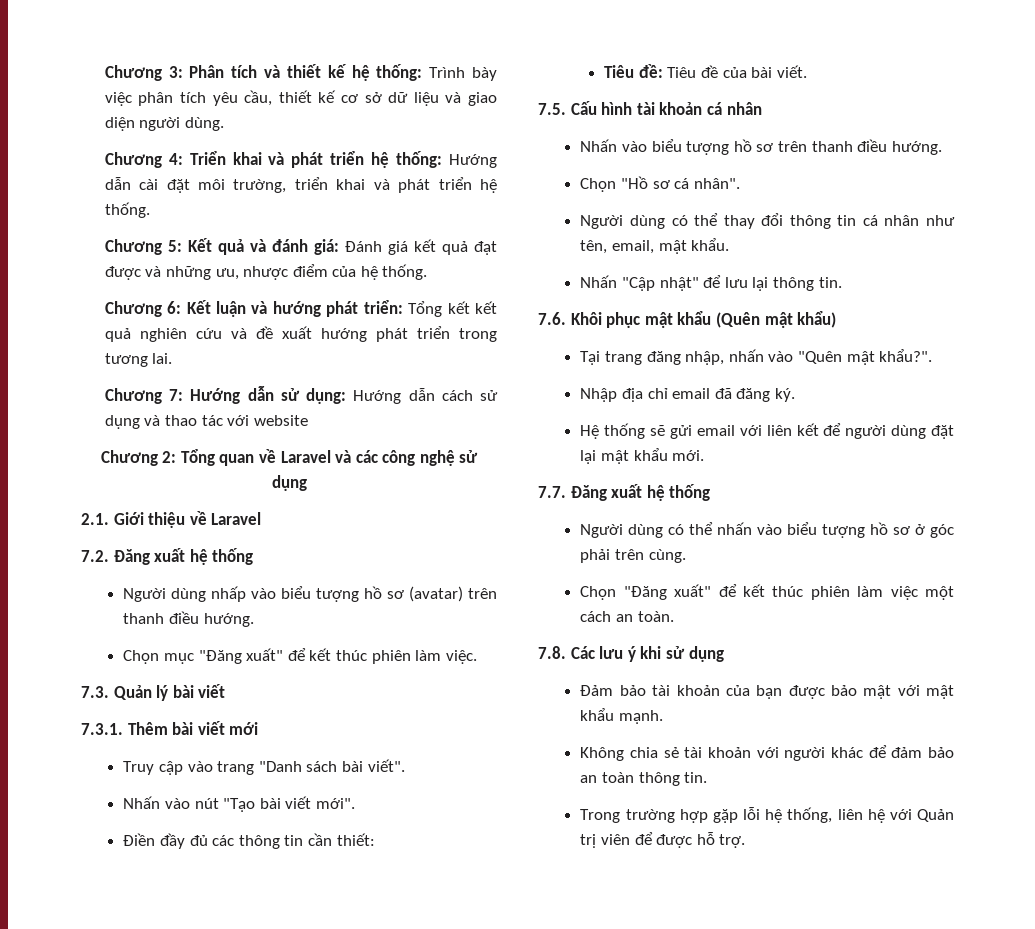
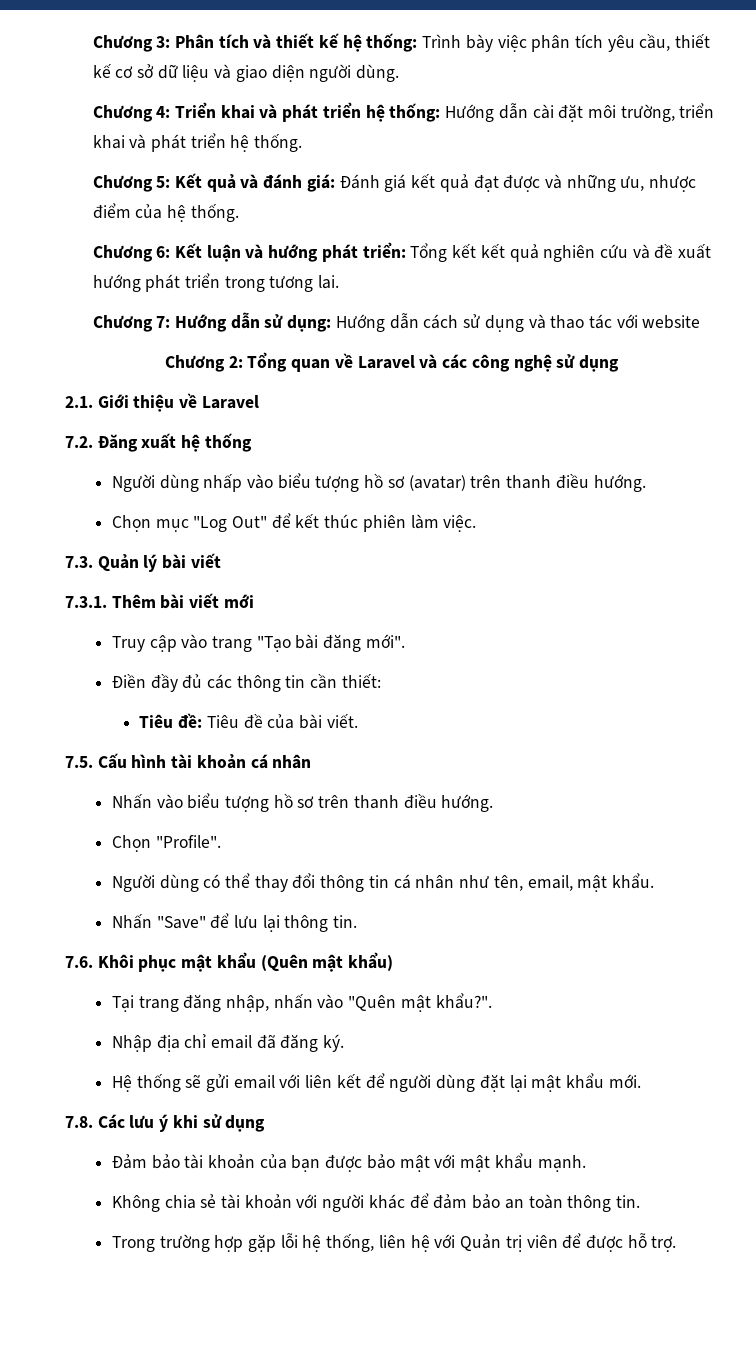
- Chọn mục "Đăng xuất" để kết thúc phiên làm việc.
+ Chọn mục "Log Out" để kết thúc phiên làm việc.
- Truy cập vào trang "Danh sách bài viết".
- Nhấn vào nút "Tạo bài viết mới".
+ Truy cập vào trang "Tạo bài đăng mới".
- Chọn "Hồ sơ cá nhân".
+ Chọn "Profile".
- Nhấn "Cập nhật" để lưu lại thông tin.
+ Nhấn "Save" để lưu lại thông tin.
- 7.7. Đăng xuất hệ thống
- Người dùng có thể nhấn vào biểu tượng hồ sơ ở góc phải trên cùng.
- Chọn "Đăng xuất" để kết thúc phiên làm việc một cách an toàn.

